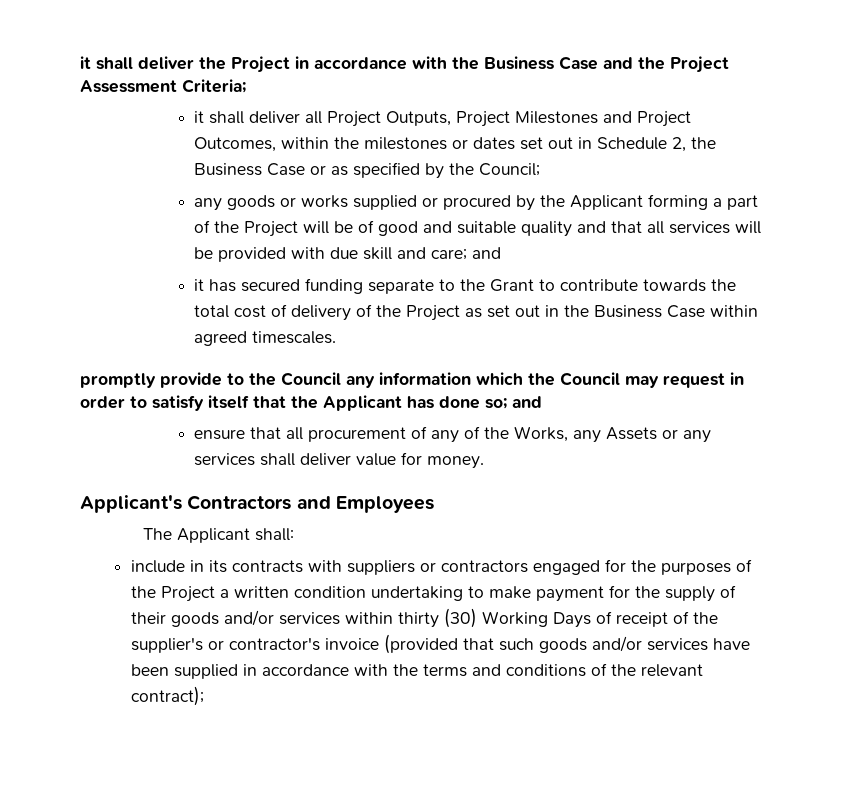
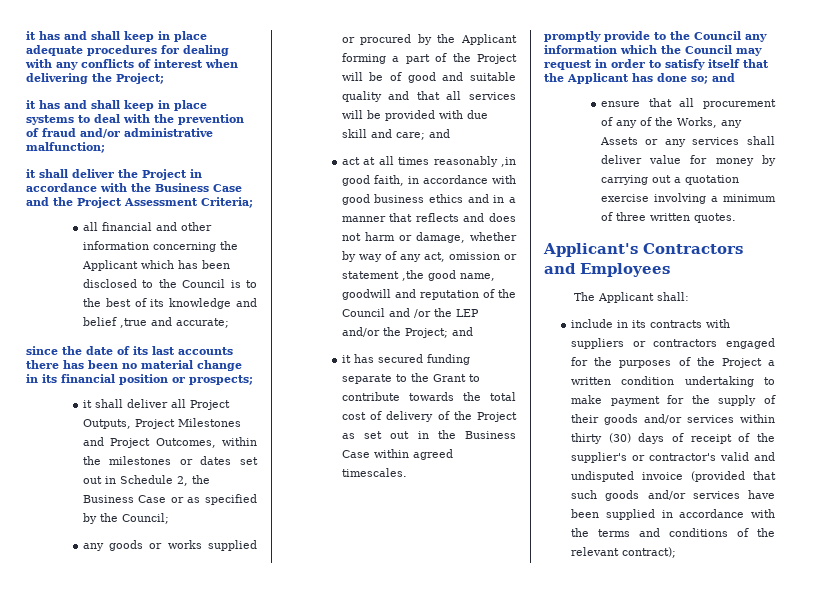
+ it has and shall keep in place adequate procedures for dealing with any conflicts of interest when delivering the Project;
+ it has and shall keep in place systems to deal with the prevention of fraud and/or administrative malfunction;
+ all financial and other information concerning the Applicant which has been disclosed to the Council is to the best of its knowledge and belief ,true and accurate;
+ since the date of its last accounts there has been no material change in its financial position or prospects;
+ act at all times reasonably ,in good faith, in accordance with good business ethics and in a manner that reflects and does not harm or damage, whether by way of any act, omission or statement ,the good name, goodwill and reputation of the Council and /or the LEP and/or the Project; and
- ensure that all procurement of any of the Works, any Assets or any services shall deliver value for money.
+ ensure that all procurement of any of the Works, any Assets or any services shall deliver value for money by carrying out a quotation exercise involving a minimum of three written quotes.
- include in its contracts with suppliers or contractors engaged for the purposes of the Project a written condition undertaking to make payment for the supply of their goods and/or services within thirty (30) Working Days of receipt of the supplier's or contractor's invoice (provided that such goods and/or services have been supplied in accordance with the terms and conditions of the relevant contract);
+ include in its contracts with suppliers or contractors engaged for the purposes of the Project a written condition undertaking to make payment for the supply of their goods and/or services within thirty (30) days of receipt of the supplier's or contractor's valid and undisputed invoice (provided that such goods and/or services have been supplied in accordance with the terms and conditions of the relevant contract);

